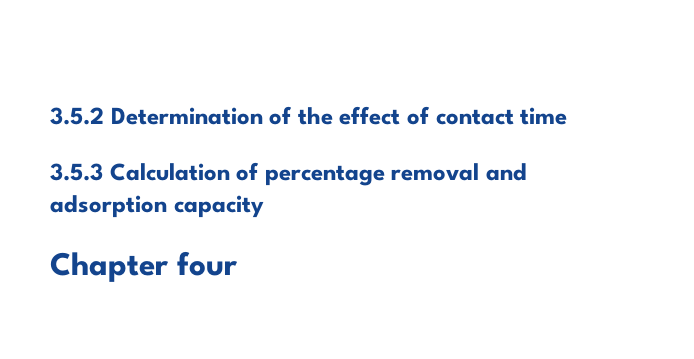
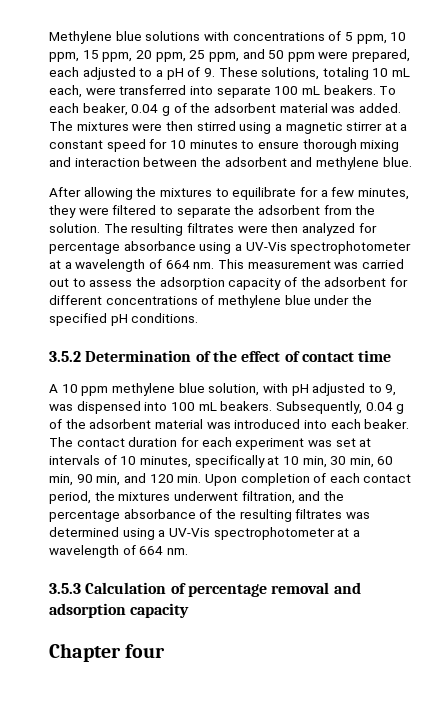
+ Methylene blue solutions with concentrations of 5 ppm, 10 ppm, 15 ppm, 20 ppm, 25 ppm, and 50 ppm were prepared, each adjusted to a pH of 9. These solutions, totaling 10 mL each, were transferred into separate 100 mL beakers. To each beaker, 0.04 g of the adsorbent material was added. The mixtures were then stirred using a magnetic stirrer at a constant speed for 10 minutes to ensure thorough mixing and interaction between the adsorbent and methylene blue.
+ After allowing the mixtures to equilibrate for a few minutes, they were filtered to separate the adsorbent from the solution. The resulting filtrates were then analyzed for percentage absorbance using a UV-Vis spectrophotometer at a wavelength of 664 nm. This measurement was carried out to assess the adsorption capacity of the adsorbent for different concentrations of methylene blue under the specified pH conditions.
+ A 10 ppm methylene blue solution, with pH adjusted to 9, was dispensed into 100 mL beakers. Subsequently, 0.04 g of the adsorbent material was introduced into each beaker. The contact duration for each experiment was set at intervals of 10 minutes, specifically at 10 min, 30 min, 60 min, 90 min, and 120 min. Upon completion of each contact period, the mixtures underwent filtration, and the percentage absorbance of the resulting filtrates was determined using a UV-Vis spectrophotometer at a wavelength of 664 nm.

